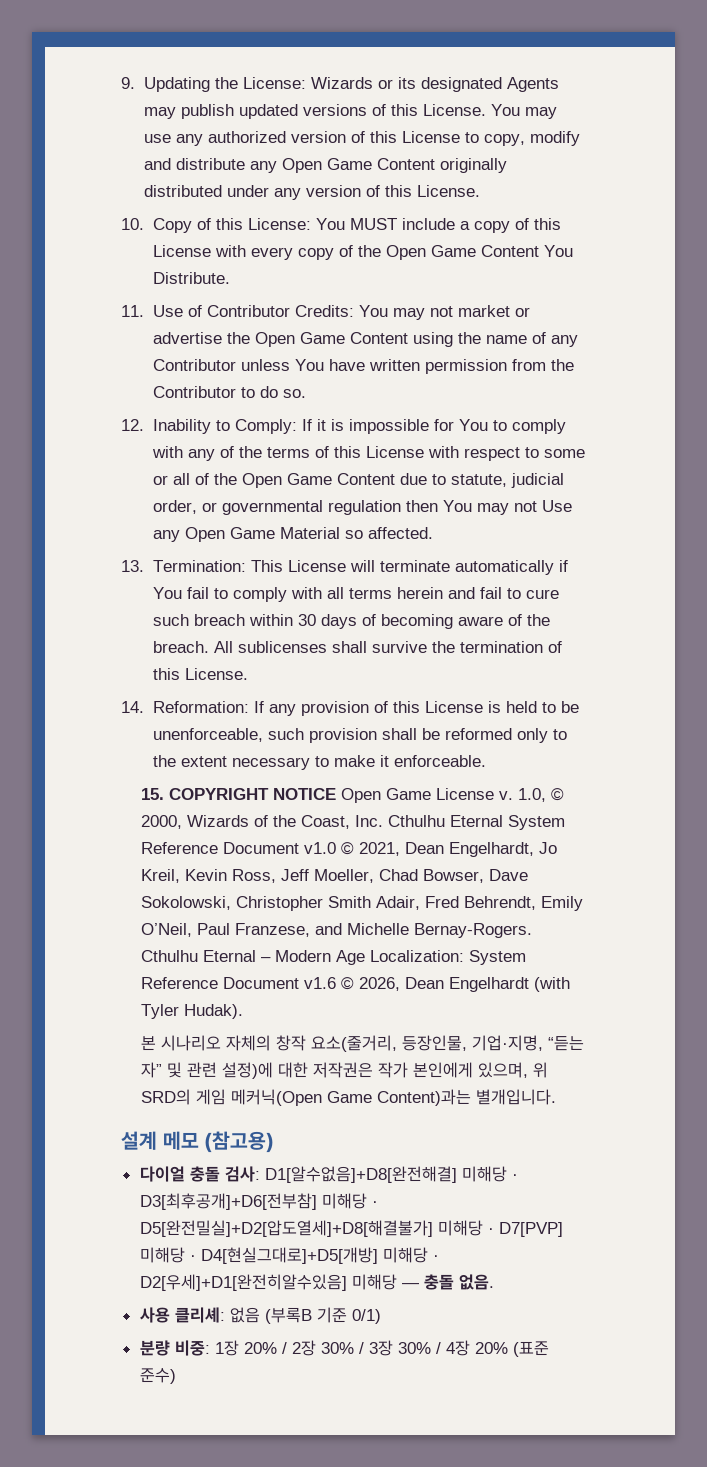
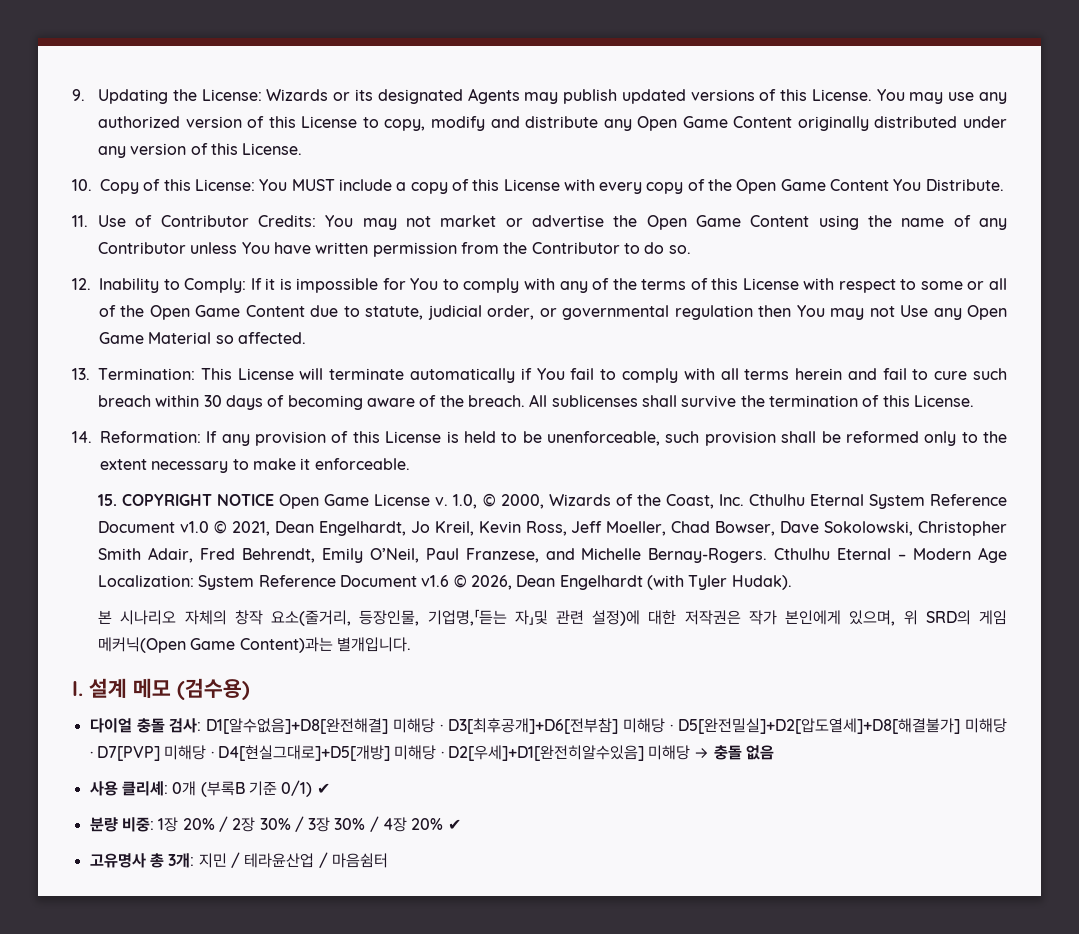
- 본 시나리오 자체의 창작 요소(줄거리, 등장인물, 기업·지명, “듣는 자” 및 관련 설정)에 대한 저작권은 작가 본인에게 있으며, 위 SRD의 게임 메커닉(Open Game Content)과는 별개입니다.
+ 본 시나리오 자체의 창작 요소(줄거리, 등장인물, 기업명,「듣는 자」및 관련 설정)에 대한 저작권은 작가 본인에게 있으며, 위 SRD의 게임 메커닉(Open Game Content)과는 별개입니다.
- 설계 메모 (참고용)
+ I. 설계 메모 (검수용)
- 다이얼 충돌 검사: D1[알수없음]+D8[완전해결] 미해당 · D3[최후공개]+D6[전부참] 미해당 · D5[완전밀실]+D2[압도열세]+D8[해결불가] 미해당 · D7[PVP] 미해당 · D4[현실그대로]+D5[개방] 미해당 · D2[우세]+D1[완전히알수있음] 미해당 — 충돌 없음.
+ 다이얼 충돌 검사: D1[알수없음]+D8[완전해결] 미해당 · D3[최후공개]+D6[전부참] 미해당 · D5[완전밀실]+D2[압도열세]+D8[해결불가] 미해당 · D7[PVP] 미해당 · D4[현실그대로]+D5[개방] 미해당 · D2[우세]+D1[완전히알수있음] 미해당 → 충돌 없음
- 사용 클리셰: 없음 (부록B 기준 0/1)
+ 사용 클리셰: 0개 (부록B 기준 0/1) ✔
- 분량 비중: 1장 20% / 2장 30% / 3장 30% / 4장 20% (표준 준수)
+ 분량 비중: 1장 20% / 2장 30% / 3장 30% / 4장 20% ✔
+ 고유명사 총 3개: 지민 / 테라윤산업 / 마음쉼터

